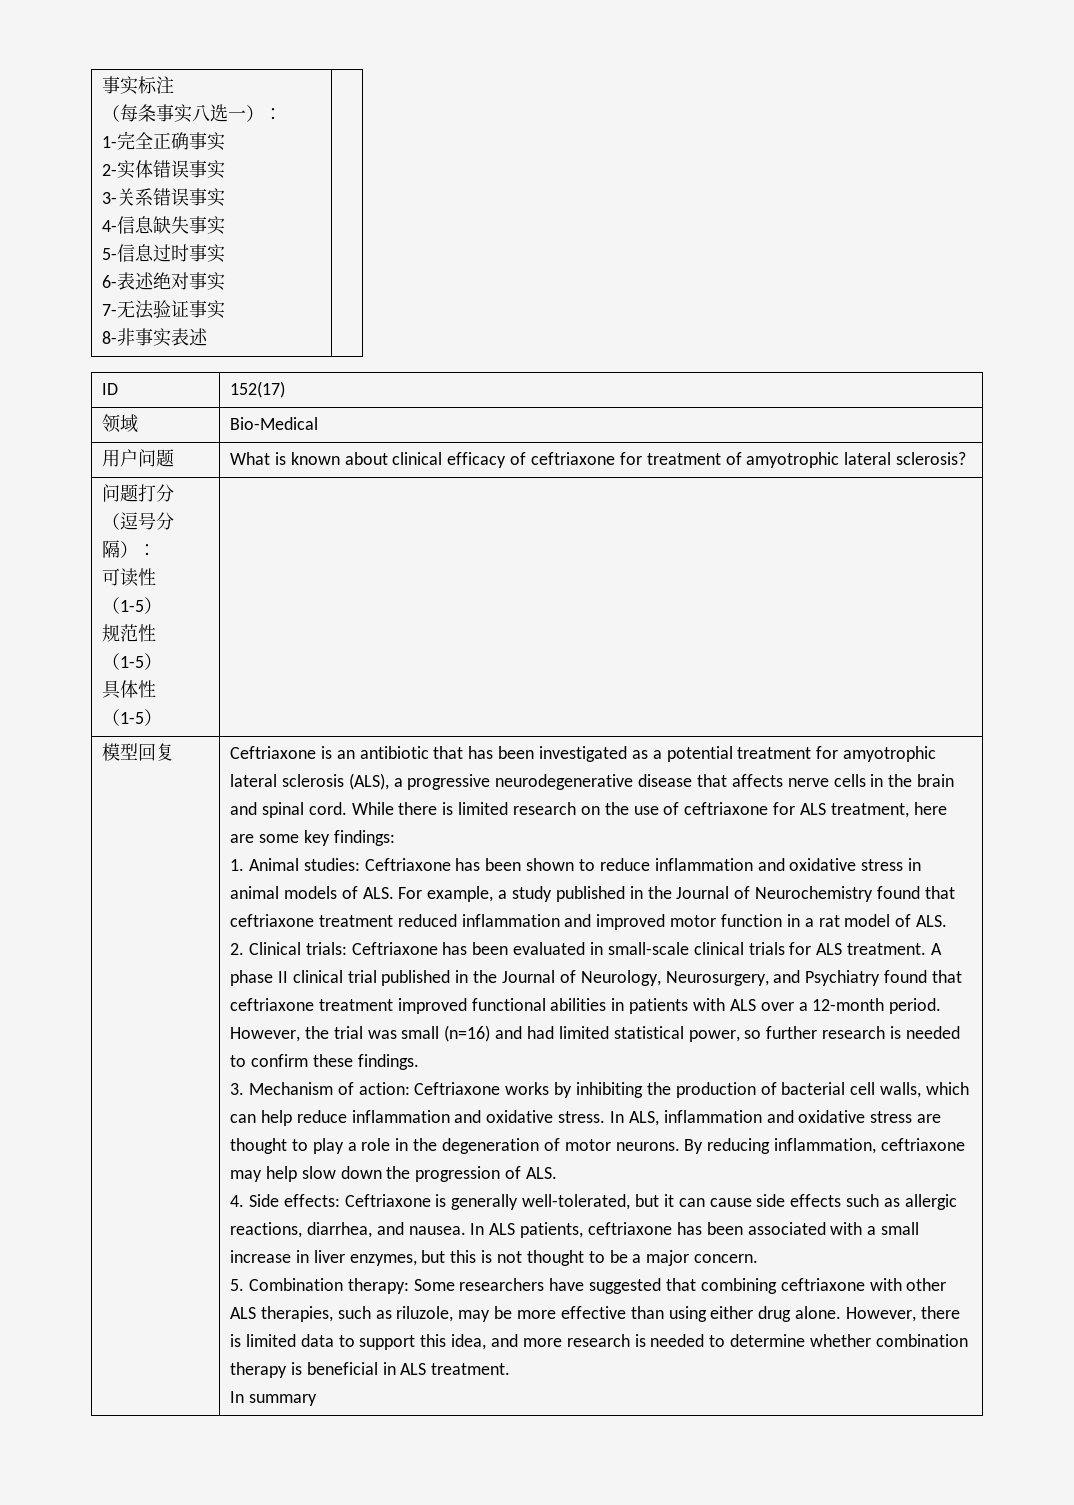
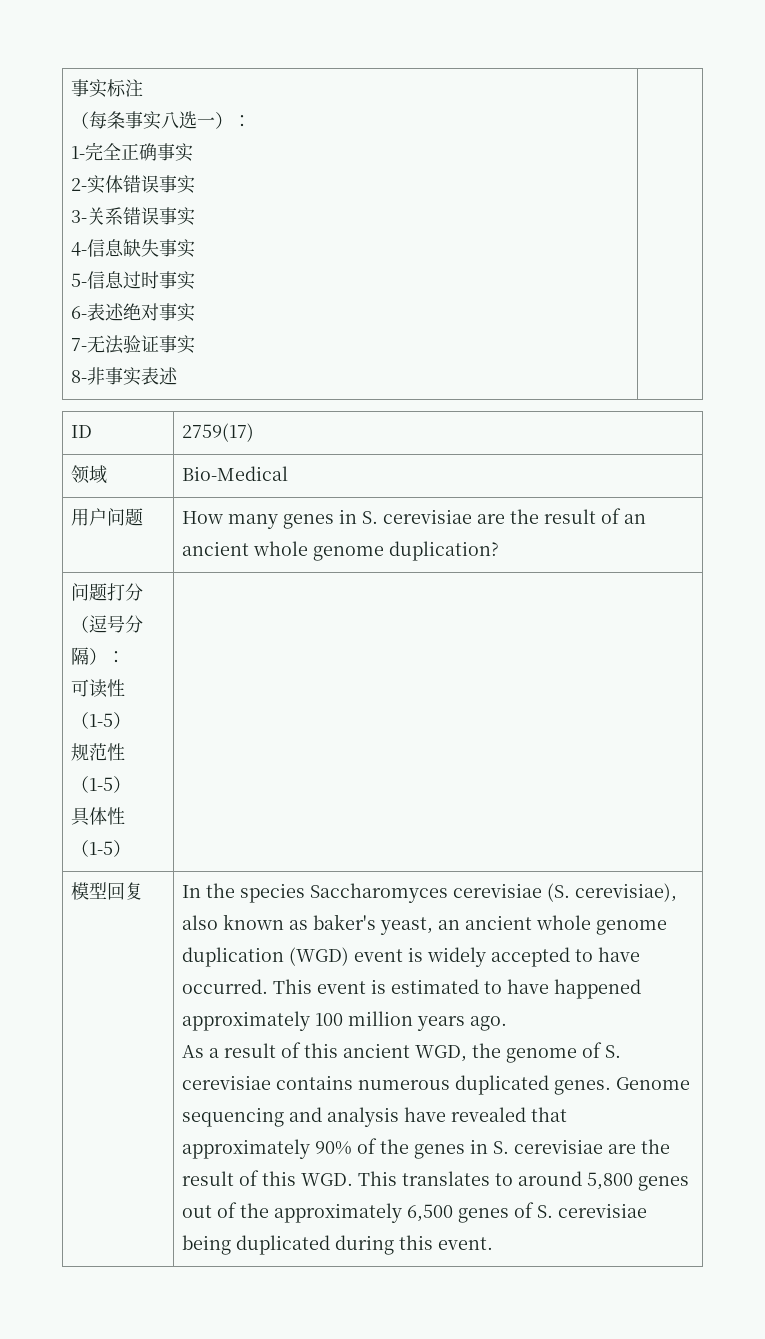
- ID | 152(17)
+ ID | 2759(17)
- 用户问题 | What is known about clinical efficacy of ceftriaxone for treatment of amyotrophic lateral sclerosis?
+ 用户问题 | How many genes in S. cerevisiae are the result of an ancient whole genome duplication?
- Ceftriaxone is an antibiotic that has been investigated as a potential treatment for amyotrophic lateral sclerosis (ALS), a progressive neurodegenerative disease that affects nerve cells in the brain and spinal cord. While there is limited research on the use of ceftriaxone for ALS treatment, here are some key findings:
- 1. Animal studies: Ceftriaxone has been shown to reduce inflammation and oxidative stress in animal models of ALS. For example, a study published in the Journal of Neurochemistry found that ceftriaxone treatment reduced inflammation and improved motor function in a rat model of ALS.
- 2. Clinical trials: Ceftriaxone has been evaluated in small-scale clinical trials for ALS treatment. A phase II clinical trial published in the Journal of Neurology, Neurosurgery, and Psychiatry found that ceftriaxone treatment improved functional abilities in patients with ALS over a 12-month period. However, the trial was small (n=16) and had limited statistical power, so further research is needed to confirm these findings.
- 3. Mechanism of action: Ceftriaxone works by inhibiting the production of bacterial cell walls, which can help reduce inflammation and oxidative stress. In ALS, inflammation and oxidative stress are thought to play a role in the degeneration of motor neurons. By reducing inflammation, ceftriaxone may help slow down the progression of ALS.
- 4. Side effects: Ceftriaxone is generally well-tolerated, but it can cause side effects such as allergic reactions, diarrhea, and nausea. In ALS patients, ceftriaxone has been associated with a small increase in liver enzymes, but this is not thought to be a major concern.
- 5. Combination therapy: Some researchers have suggested that combining ceftriaxone with other ALS therapies, such as riluzole, may be more effective than using either drug alone. However, there is limited data to support this idea, and more research is needed to determine whether combination therapy is beneficial in ALS treatment.
- In summary
+ In the species Saccharomyces cerevisiae (S. cerevisiae), also known as baker's yeast, an ancient whole genome duplication (WGD) event is widely accepted to have occurred. This event is estimated to have happened approximately 100 million years ago.
+ As a result of this ancient WGD, the genome of S. cerevisiae contains numerous duplicated genes. Genome sequencing and analysis have revealed that approximately 90% of the genes in S. cerevisiae are the result of this WGD. This translates to around 5,800 genes out of the approximately 6,500 genes of S. cerevisiae being duplicated during this event.

